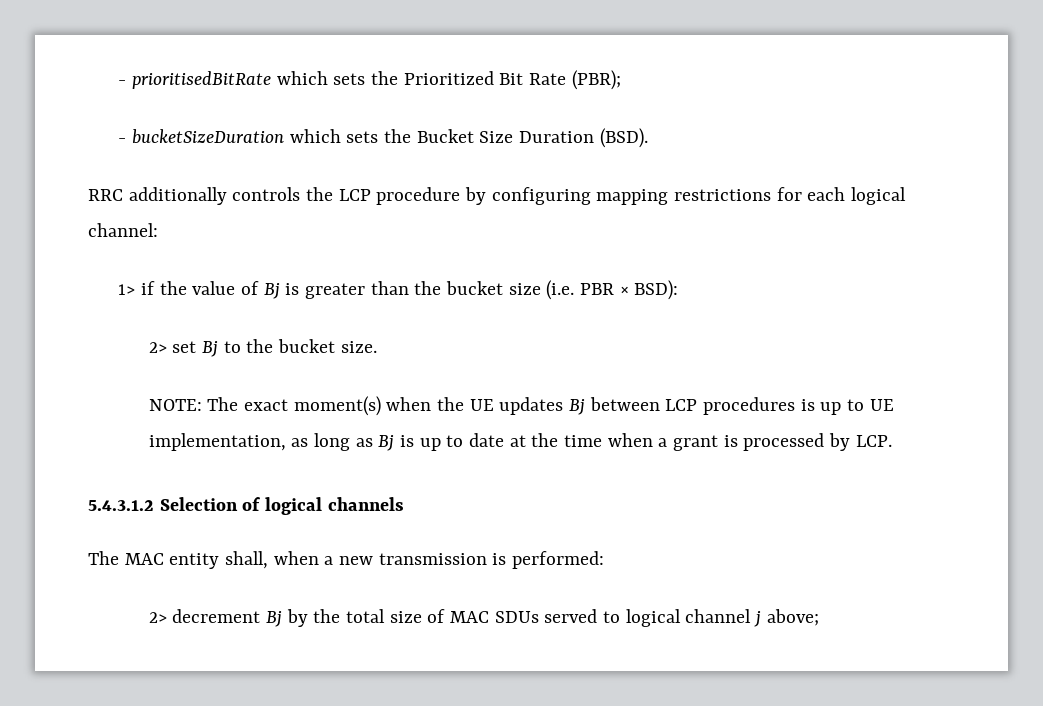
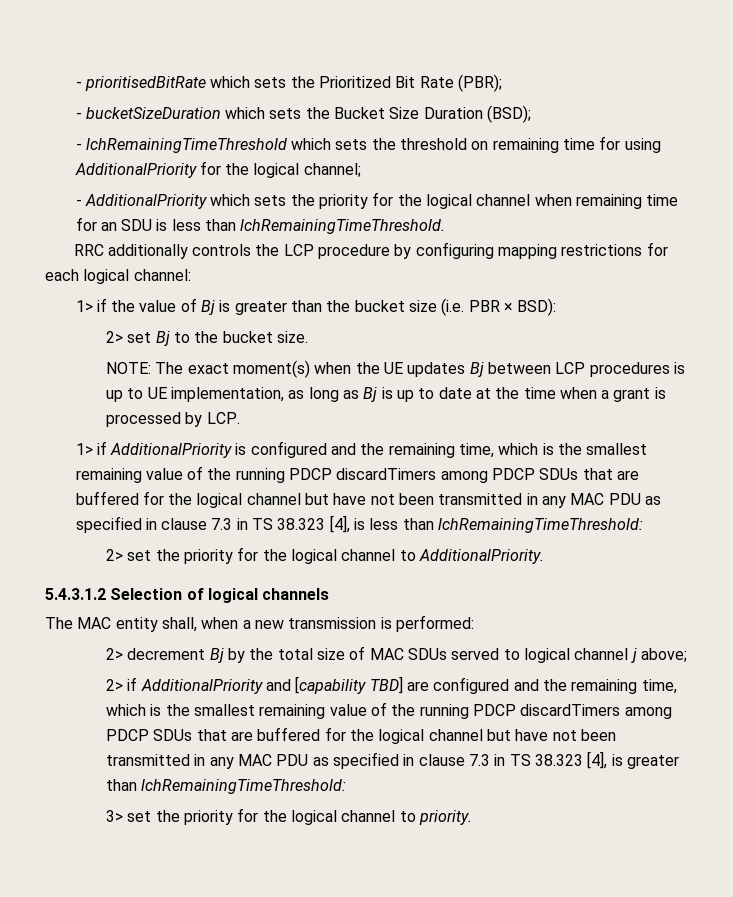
- - bucketSizeDuration which sets the Bucket Size Duration (BSD).
+ - bucketSizeDuration which sets the Bucket Size Duration (BSD);
+ - lchRemainingTimeThreshold which sets the threshold on remaining time for using AdditionalPriority for the logical channel;
+ - AdditionalPriority which sets the priority for the logical channel when remaining time for an SDU is less than lchRemainingTimeThreshold.
+ 1> if AdditionalPriority is configured and the remaining time, which is the smallest remaining value of the running PDCP discardTimers among PDCP SDUs that are buffered for the logical channel but have not been transmitted in any MAC PDU as specified in clause 7.3 in TS 38.323 [4], is less than lchRemainingTimeThreshold:
+ 2> set the priority for the logical channel to AdditionalPriority.
+ 2> if AdditionalPriority and [capability TBD] are configured and the remaining time, which is the smallest remaining value of the running PDCP discardTimers among PDCP SDUs that are buffered for the logical channel but have not been transmitted in any MAC PDU as specified in clause 7.3 in TS 38.323 [4], is greater than lchRemainingTimeThreshold:
+ 3> set the priority for the logical channel to priority.

